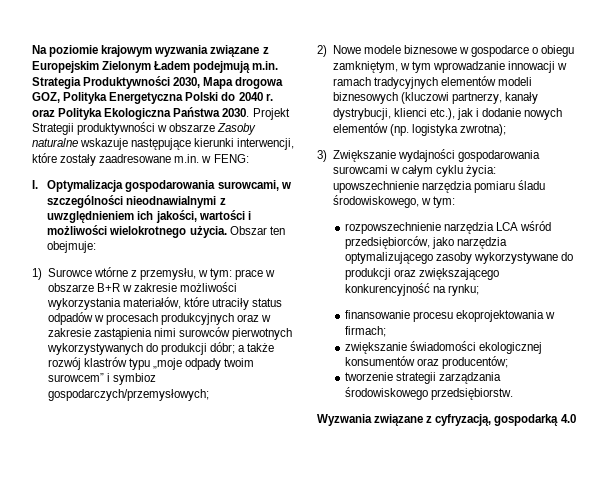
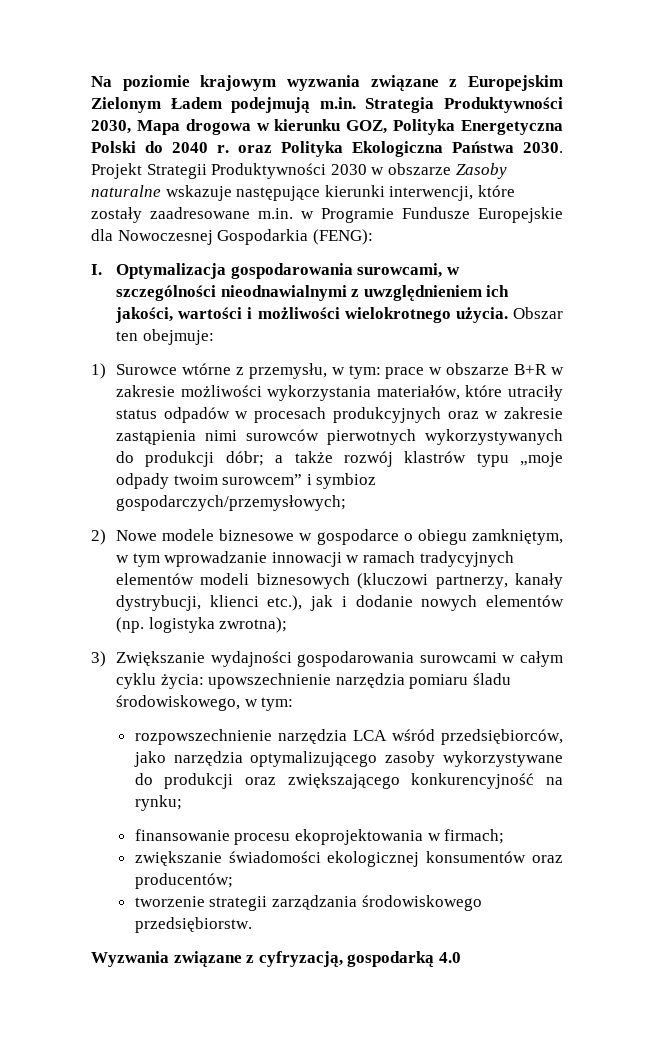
- Na poziomie krajowym wyzwania związane z Europejskim Zielonym Ładem podejmują m.in. Strategia Produktywności 2030, Mapa drogowa GOZ, Polityka Energetyczna Polski do 2040 r. oraz Polityka Ekologiczna Państwa 2030.
+ Na poziomie krajowym wyzwania związane z Europejskim Zielonym Ładem podejmują m.in. Strategia Produktywności 2030, Mapa drogowa w kierunku GOZ, Polityka Energetyczna Polski do 2040 r. oraz Polityka Ekologiczna Państwa 2030.
- Projekt Strategii produktywności w obszarze Zasoby naturalne wskazuje następujące kierunki interwencji, które zostały zaadresowane m.in. w FENG:
+ Projekt Strategii Produktywności 2030 w obszarze Zasoby naturalne wskazuje następujące kierunki interwencji, które zostały zaadresowane m.in. w Programie Fundusze Europejskie dla Nowoczesnej Gospodarkia (FENG):

